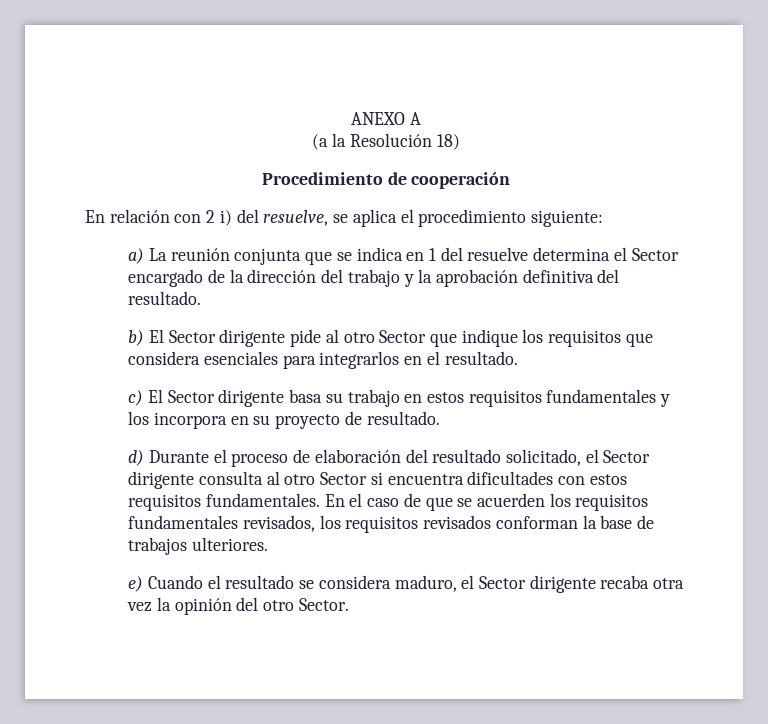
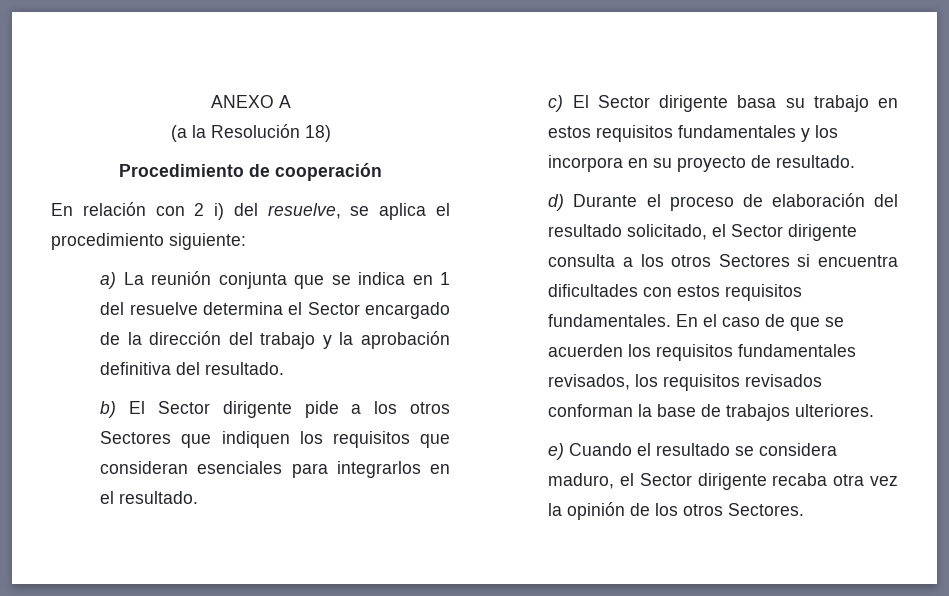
- b) El Sector dirigente pide al otro Sector que indique los requisitos que considera esenciales para integrarlos en el resultado.
+ b) El Sector dirigente pide a los otros Sectores que indiquen los requisitos que consideran esenciales para integrarlos en el resultado.
- d) Durante el proceso de elaboración del resultado solicitado, el Sector dirigente consulta al otro Sector si encuentra dificultades con estos requisitos fundamentales.
+ d) Durante el proceso de elaboración del resultado solicitado, el Sector dirigente consulta a los otros Sectores si encuentra dificultades con estos requisitos fundamentales.
- e) Cuando el resultado se considera maduro, el Sector dirigente recaba otra vez la opinión del otro Sector.
+ e) Cuando el resultado se considera maduro, el Sector dirigente recaba otra vez la opinión de los otros Sectores.

